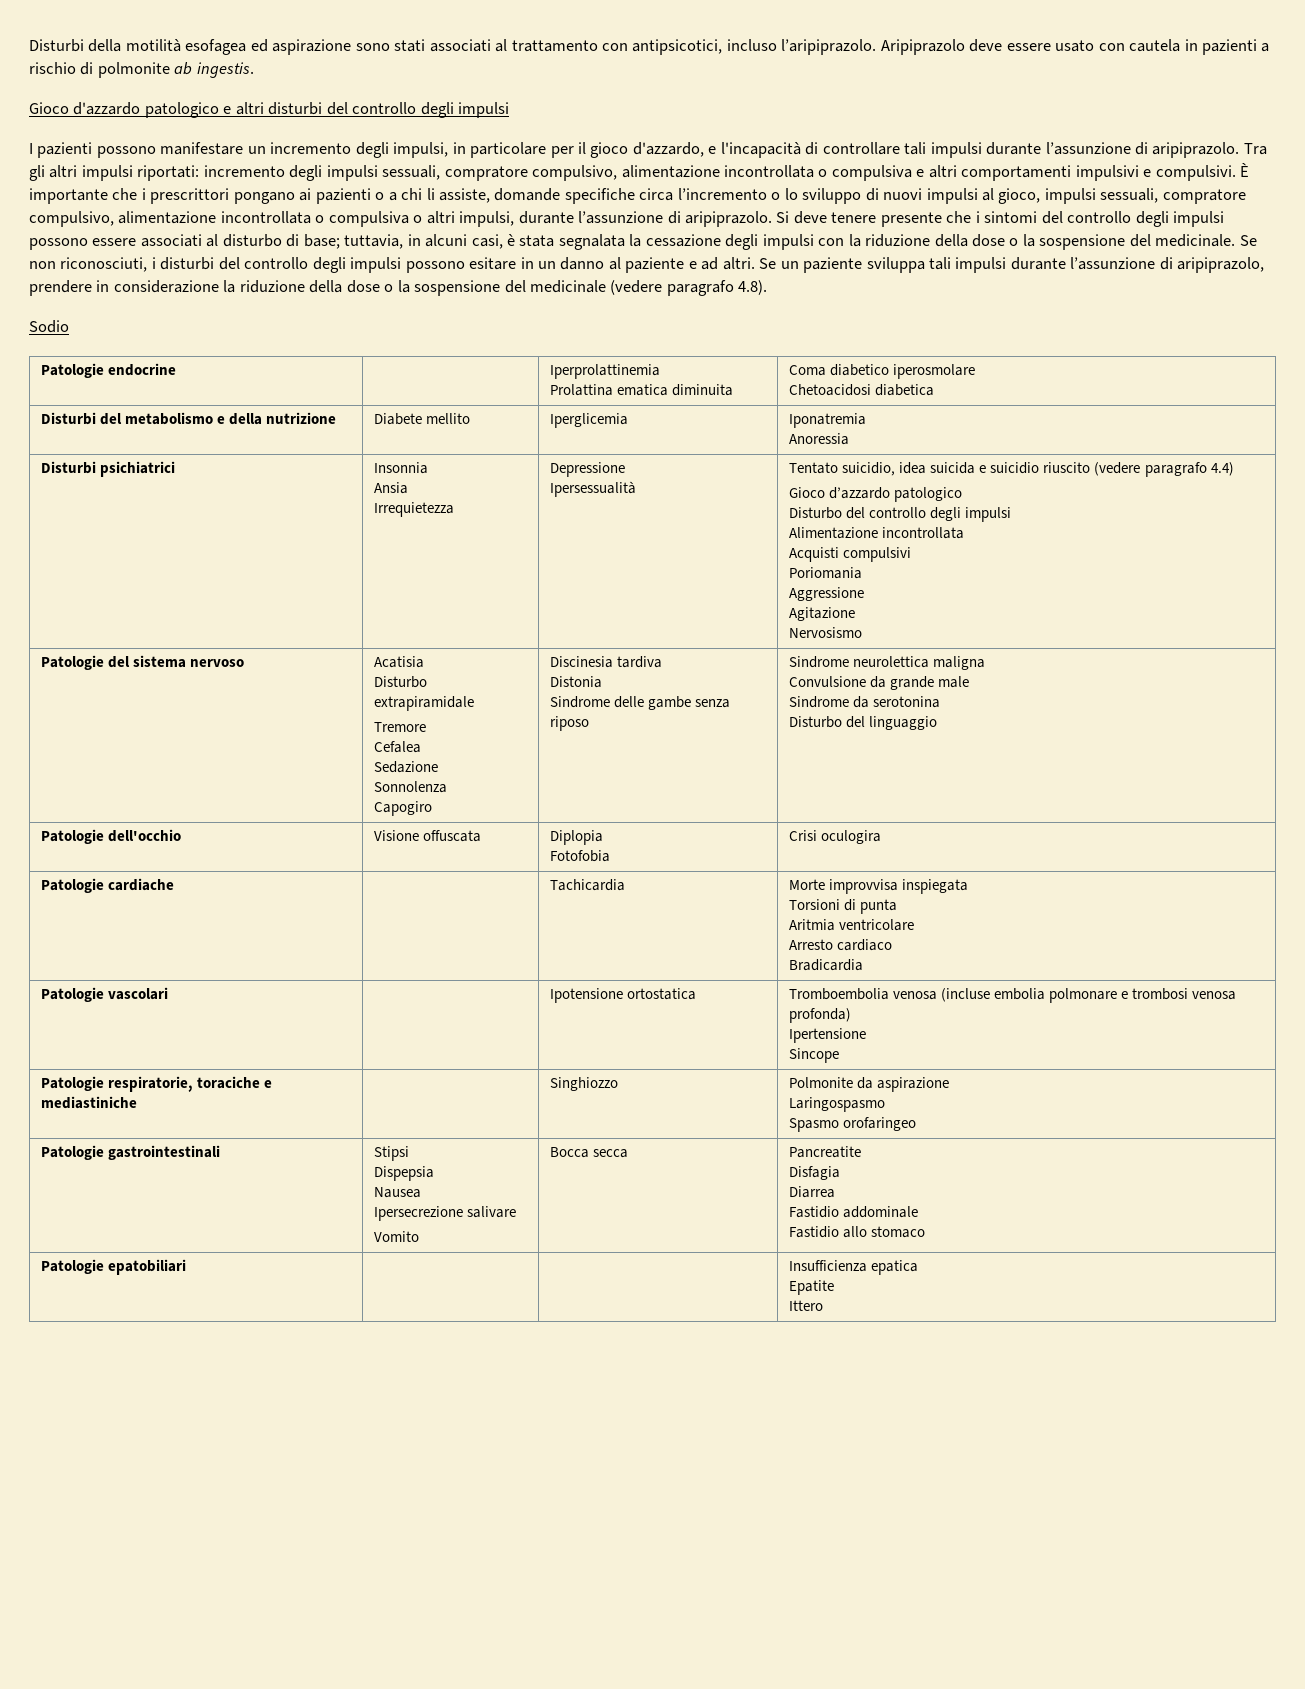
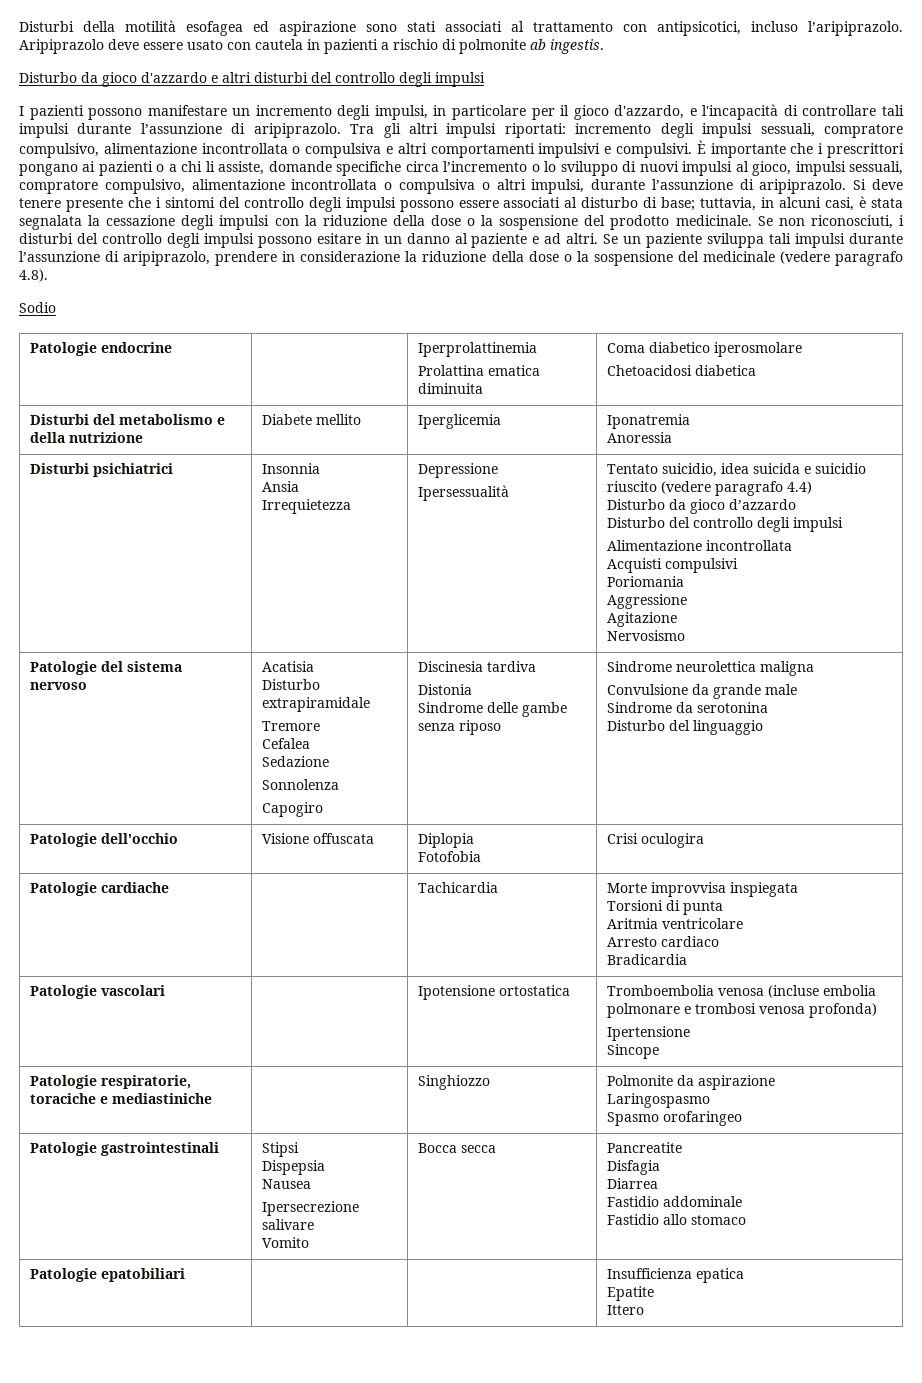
- Gioco d'azzardo patologico e altri disturbi del controllo degli impulsi
+ Disturbo da gioco d'azzardo e altri disturbi del controllo degli impulsi
- Si deve tenere presente che i sintomi del controllo degli impulsi possono essere associati al disturbo di base; tuttavia, in alcuni casi, è stata segnalata la cessazione degli impulsi con la riduzione della dose o la sospensione del medicinale.
+ Si deve tenere presente che i sintomi del controllo degli impulsi possono essere associati al disturbo di base; tuttavia, in alcuni casi, è stata segnalata la cessazione degli impulsi con la riduzione della dose o la sospensione del prodotto medicinale.
  Disturbi psichiatrici | Insonnia
  Ansia
  Irrequietezza | Depressione
  Ipersessualità | Tentato suicidio, idea suicida e suicidio riuscito (vedere paragrafo 4.4)
- Gioco d’azzardo patologico
+ Disturbo da gioco d’azzardo

